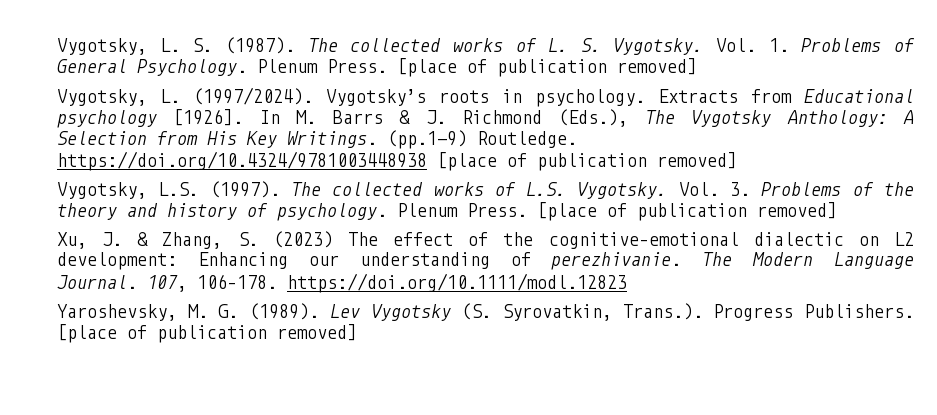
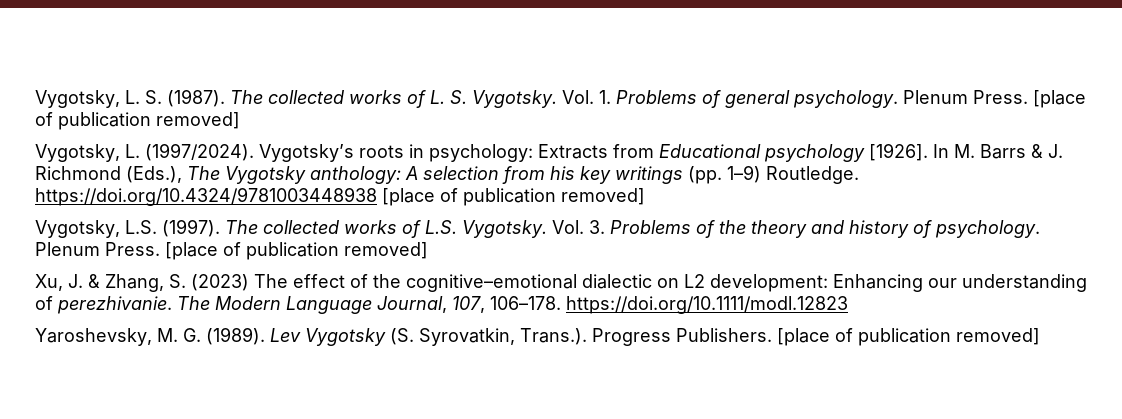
- Vol. 1. Problems of General Psychology.
+ Vol. 1. Problems of general psychology.
- Vygotsky’s roots in psychology. Extracts from Educational psychology [1926].
+ Vygotsky’s roots in psychology: Extracts from Educational psychology [1926].
- In M. Barrs & J. Richmond (Eds.), The Vygotsky Anthology: A Selection from His Key Writings. (pp.1-9) Routledge. https://doi.org/10.4324/9781003448938 [place of publication removed]
+ In M. Barrs & J. Richmond (Eds.), The Vygotsky anthology: A selection from his key writings (pp. 1–9) Routledge. https://doi.org/10.4324/9781003448938 [place of publication removed]
- The Modern Language Journal. 107, 106–178. https://doi.org/10.1111/modl.12823
+ The Modern Language Journal, 107, 106–178. https://doi.org/10.1111/modl.12823

